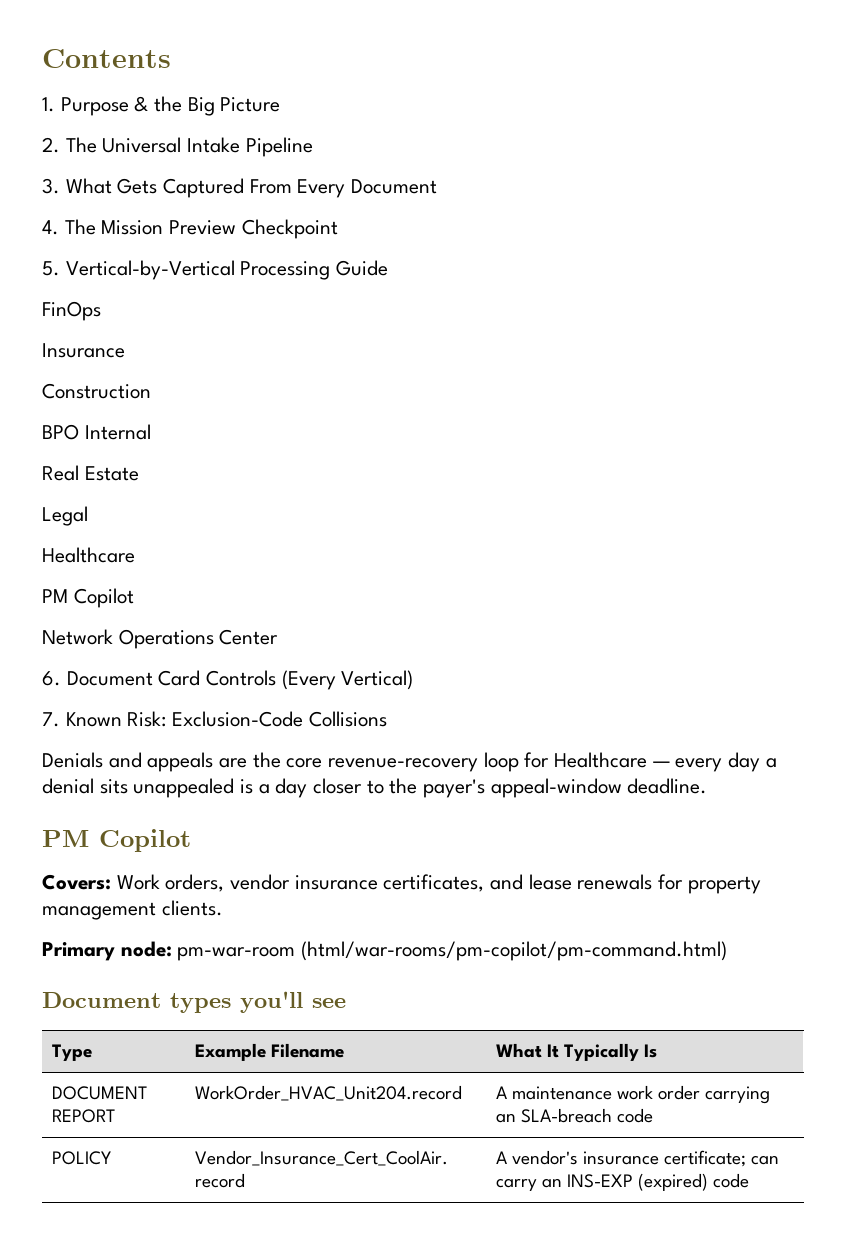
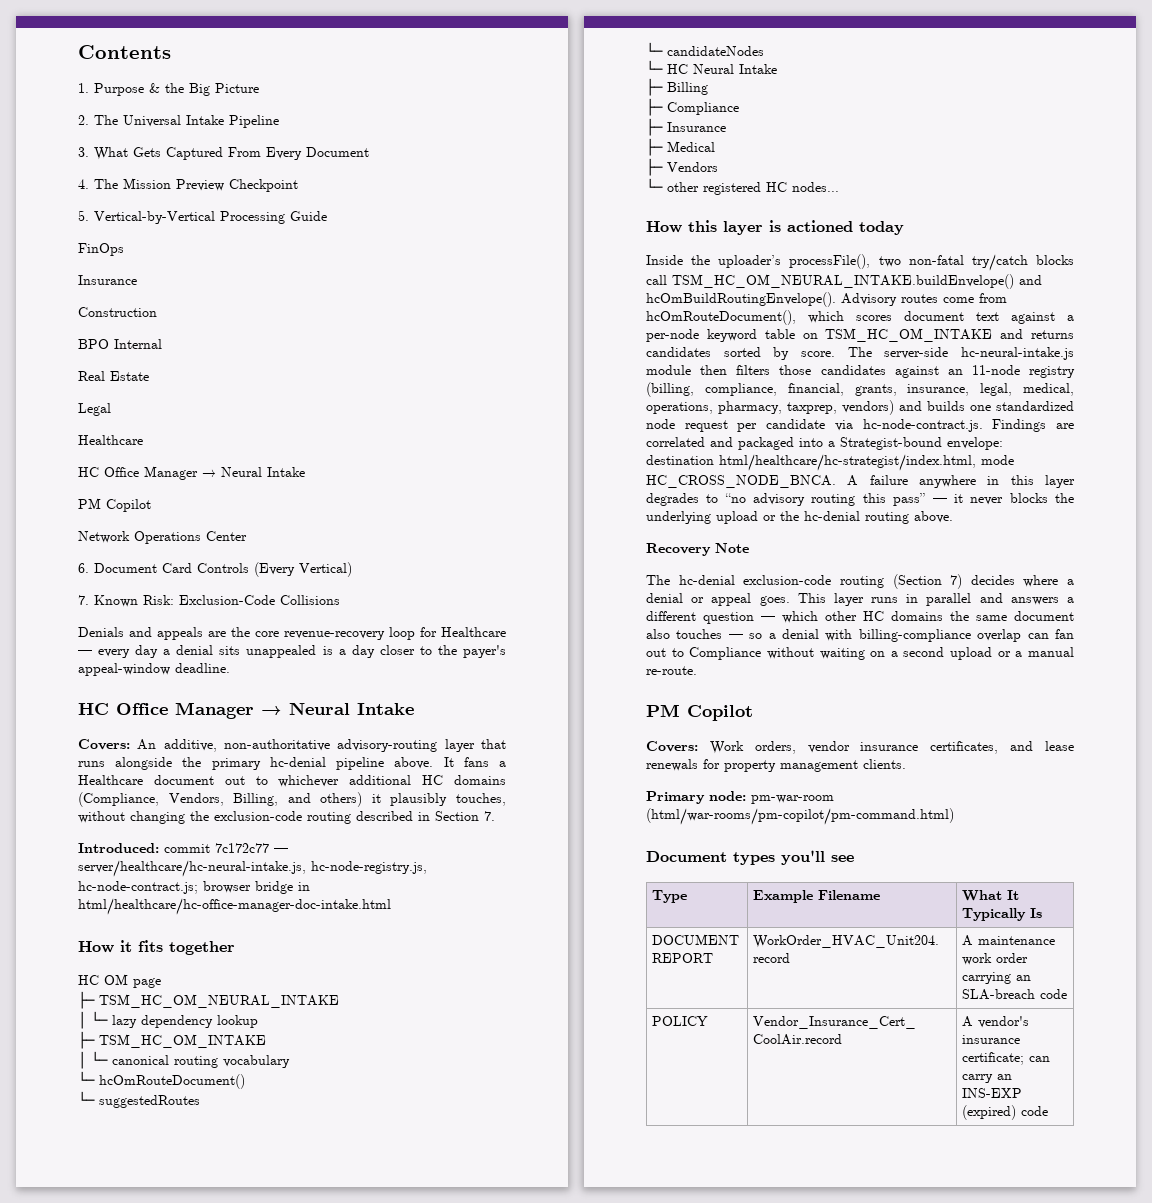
  Legal
  Healthcare
+ HC Office Manager → Neural Intake
  Denials and appeals are the core revenue-recovery loop for Healthcare — every day a denial sits unappealed is a day closer to the payer's appeal-window deadline.
+ HC Office Manager → Neural Intake
+ Covers: An additive, non-authoritative advisory-routing layer that runs alongside the primary hc-denial pipeline above. It fans a Healthcare document out to whichever additional HC domains (Compliance, Vendors, Billing, and others) it plausibly touches, without changing the exclusion-code routing described in Section 7.
+ Introduced: commit 7c172c77 — server/healthcare/hc-neural-intake.js, hc-node-registry.js, hc-node-contract.js; browser bridge in html/healthcare/hc-office-manager-doc-intake.html
+ How it fits together
+ HC OM page
+ ├─ TSM_HC_OM_NEURAL_INTAKE
+ │ └─ lazy dependency lookup
+ ├─ TSM_HC_OM_INTAKE
+ │ └─ canonical routing vocabulary
+ └─ hcOmRouteDocument()
+ └─ suggestedRoutes
+ └─ candidateNodes
+ └─ HC Neural Intake
+ ├─ Billing
+ ├─ Compliance
+ ├─ Insurance
+ ├─ Medical
+ ├─ Vendors
+ └─ other registered HC nodes...
+ How this layer is actioned today
+ Inside the uploader’s processFile(), two non-fatal try/catch blocks call TSM_HC_OM_NEURAL_INTAKE.buildEnvelope() and hcOmBuildRoutingEnvelope(). Advisory routes come from hcOmRouteDocument(), which scores document text against a per-node keyword table on TSM_HC_OM_INTAKE and returns candidates sorted by score. The server-side hc-neural-intake.js module then filters those candidates against an 11-node registry (billing, compliance, financial, grants, insurance, legal, medical, operations, pharmacy, taxprep, vendors) and builds one standardized node request per candidate via hc-node-contract.js. Findings are correlated and packaged into a Strategist-bound envelope: destination html/healthcare/hc-strategist/index.html, mode HC_CROSS_NODE_BNCA. A failure anywhere in this layer degrades to “no advisory routing this pass” — it never blocks the underlying upload or the hc-denial routing above.
+ Recovery Note
+ The hc-denial exclusion-code routing (Section 7) decides where a denial or appeal goes. This layer runs in parallel and answers a different question — which other HC domains the same document also touches — so a denial with billing-compliance overlap can fan out to Compliance without waiting on a second upload or a manual re-route.

